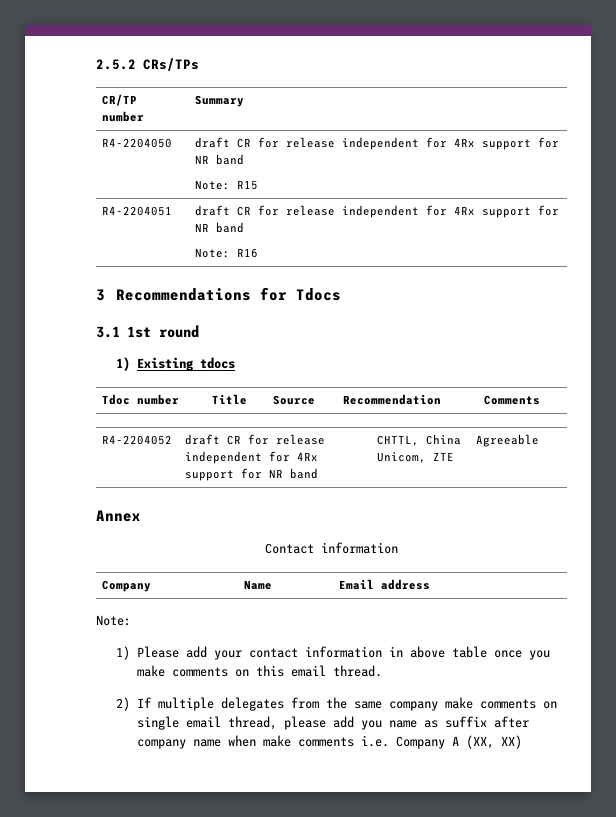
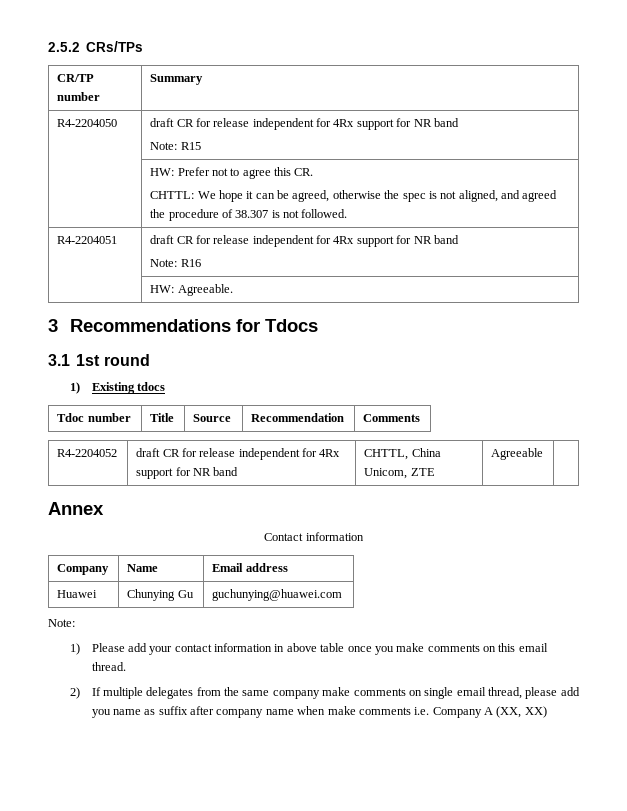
+ | HW: Prefer not to agree this CR.
+ CHTTL: We hope it can be agreed, otherwise the spec is not aligned, and agreed the procedure of 38.307 is not followed.
+ | HW: Agreeable.
+ Huawei | Chunying Gu | guchunying@huawei.com

